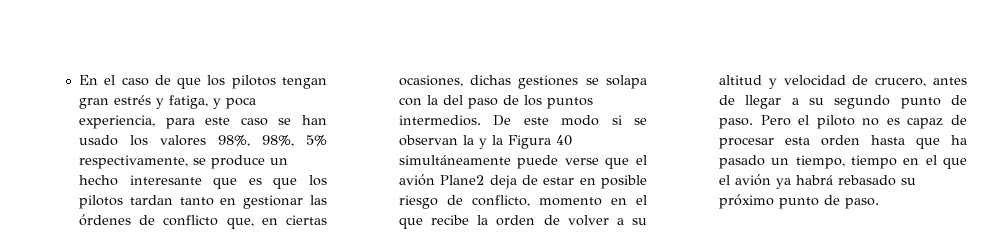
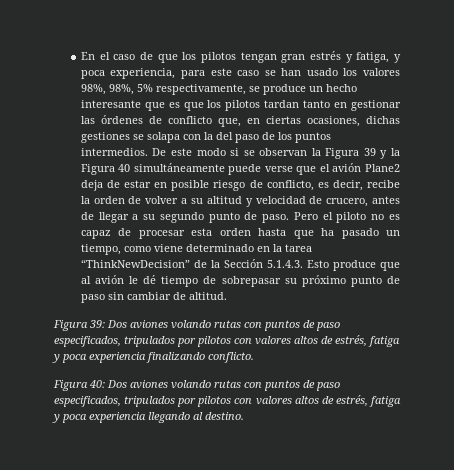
- De este modo si se observan la y la Figura 40 simultáneamente puede verse que el avión Plane2 deja de estar en posible riesgo de conflicto, momento en el que recibe la orden de volver a su altitud y velocidad de crucero, antes de llegar a su segundo punto de paso.
+ De este modo si se observan la Figura 39 y la Figura 40 simultáneamente puede verse que el avión Plane2 deja de estar en posible riesgo de conflicto, es decir, recibe la orden de volver a su altitud y velocidad de crucero, antes de llegar a su segundo punto de paso.
- Pero el piloto no es capaz de procesar esta orden hasta que ha pasado un tiempo, tiempo en el que el avión ya habrá rebasado su próximo punto de paso.
+ Pero el piloto no es capaz de procesar esta orden hasta que ha pasado un tiempo, como viene determinado en la tarea “ThinkNewDecision” de la Sección 5.1.4.3. Esto produce que al avión le dé tiempo de sobrepasar su próximo punto de paso sin cambiar de altitud.
+ Figura 39: Dos aviones volando rutas con puntos de paso especificados, tripulados por pilotos con valores altos de estrés, fatiga y poca experiencia finalizando conflicto.
+ Figura 40: Dos aviones volando rutas con puntos de paso especificados, tripulados por pilotos con valores altos de estrés, fatiga y poca experiencia llegando al destino.

